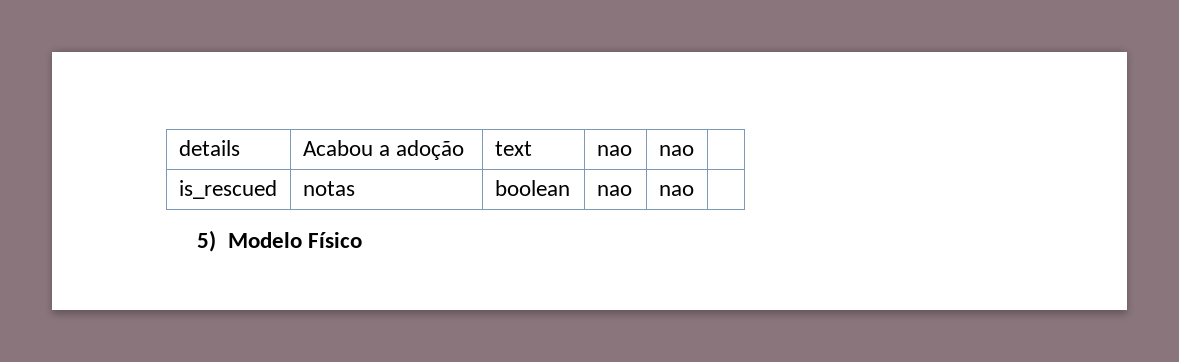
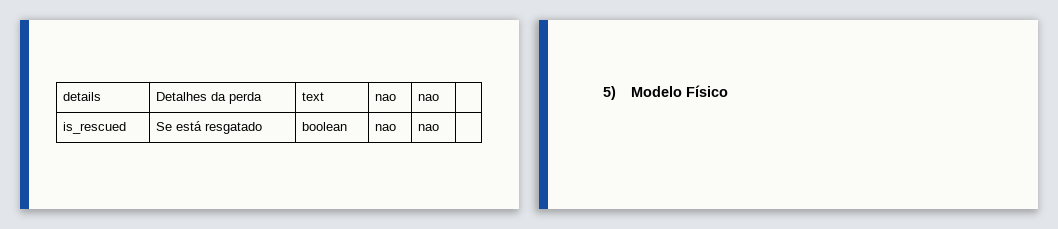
- details | Acabou a adoção | text | nao | nao |
+ details | Detalhes da perda | text | nao | nao |
- is_rescued | notas | boolean | nao | nao |
+ is_rescued | Se está resgatado | boolean | nao | nao |

